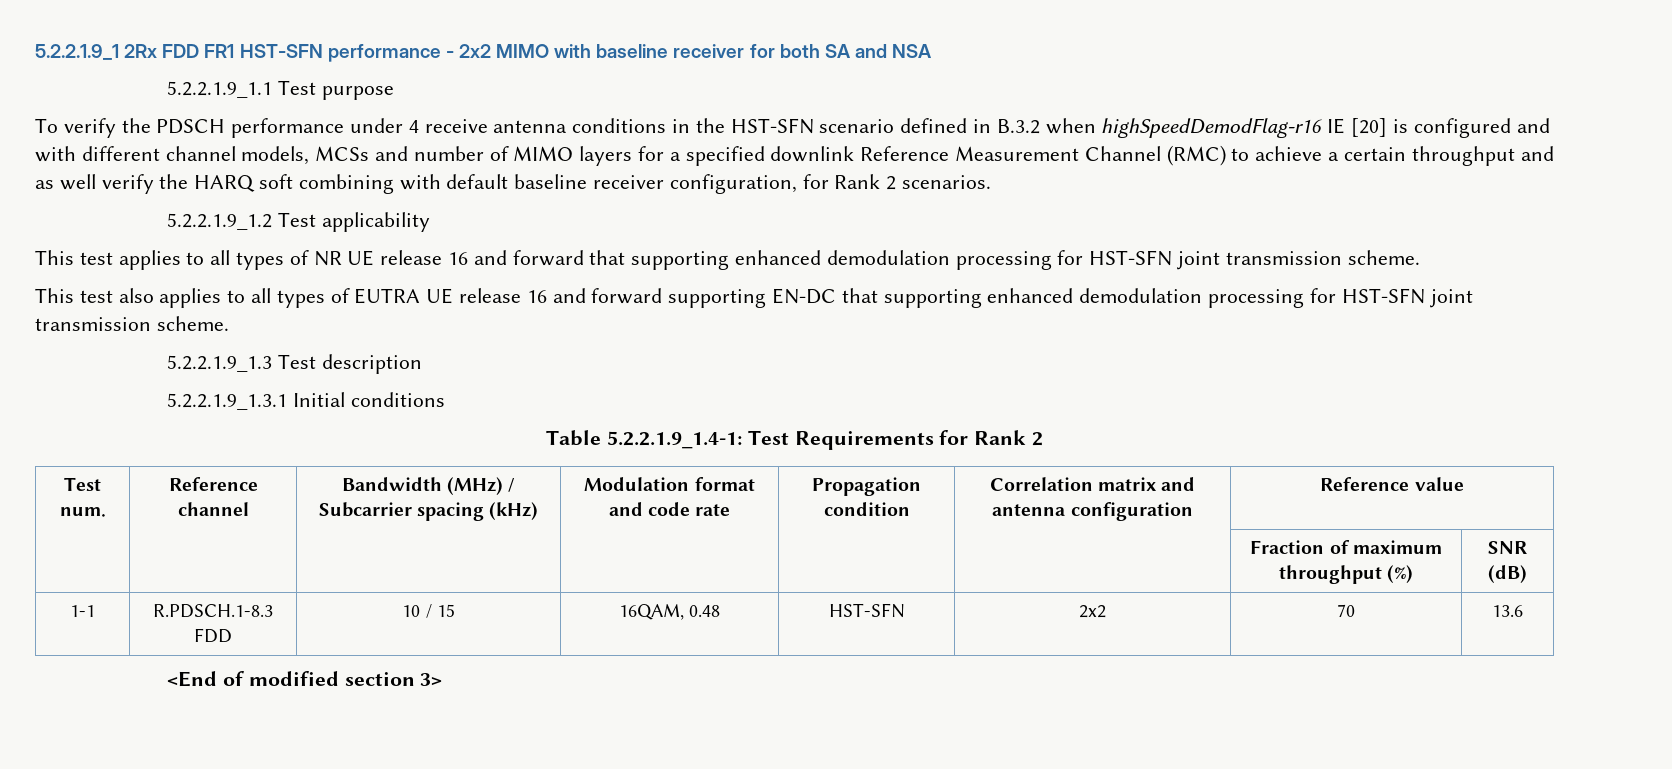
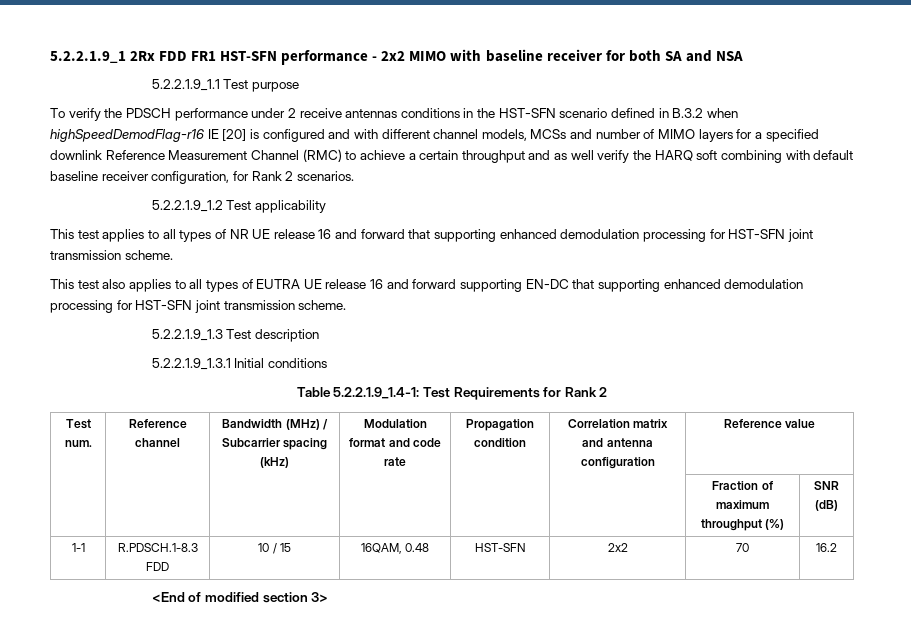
- To verify the PDSCH performance under 4 receive antenna conditions in the HST-SFN scenario defined in B.3.2 when highSpeedDemodFlag-r16 IE [20] is configured and with different channel models, MCSs and number of MIMO layers for a specified downlink Reference Measurement Channel (RMC) to achieve a certain throughput and as well verify the HARQ soft combining with default baseline receiver configuration, for Rank 2 scenarios.
+ To verify the PDSCH performance under 2 receive antennas conditions in the HST-SFN scenario defined in B.3.2 when highSpeedDemodFlag-r16 IE [20] is configured and with different channel models, MCSs and number of MIMO layers for a specified downlink Reference Measurement Channel (RMC) to achieve a certain throughput and as well verify the HARQ soft combining with default baseline receiver configuration, for Rank 2 scenarios.
- 1-1 | R.PDSCH.1-8.3 FDD | 10 / 15 | 16QAM, 0.48 | HST-SFN | 2x2 | 70 | 13.6
+ 1-1 | R.PDSCH.1-8.3 FDD | 10 / 15 | 16QAM, 0.48 | HST-SFN | 2x2 | 70 | 16.2

